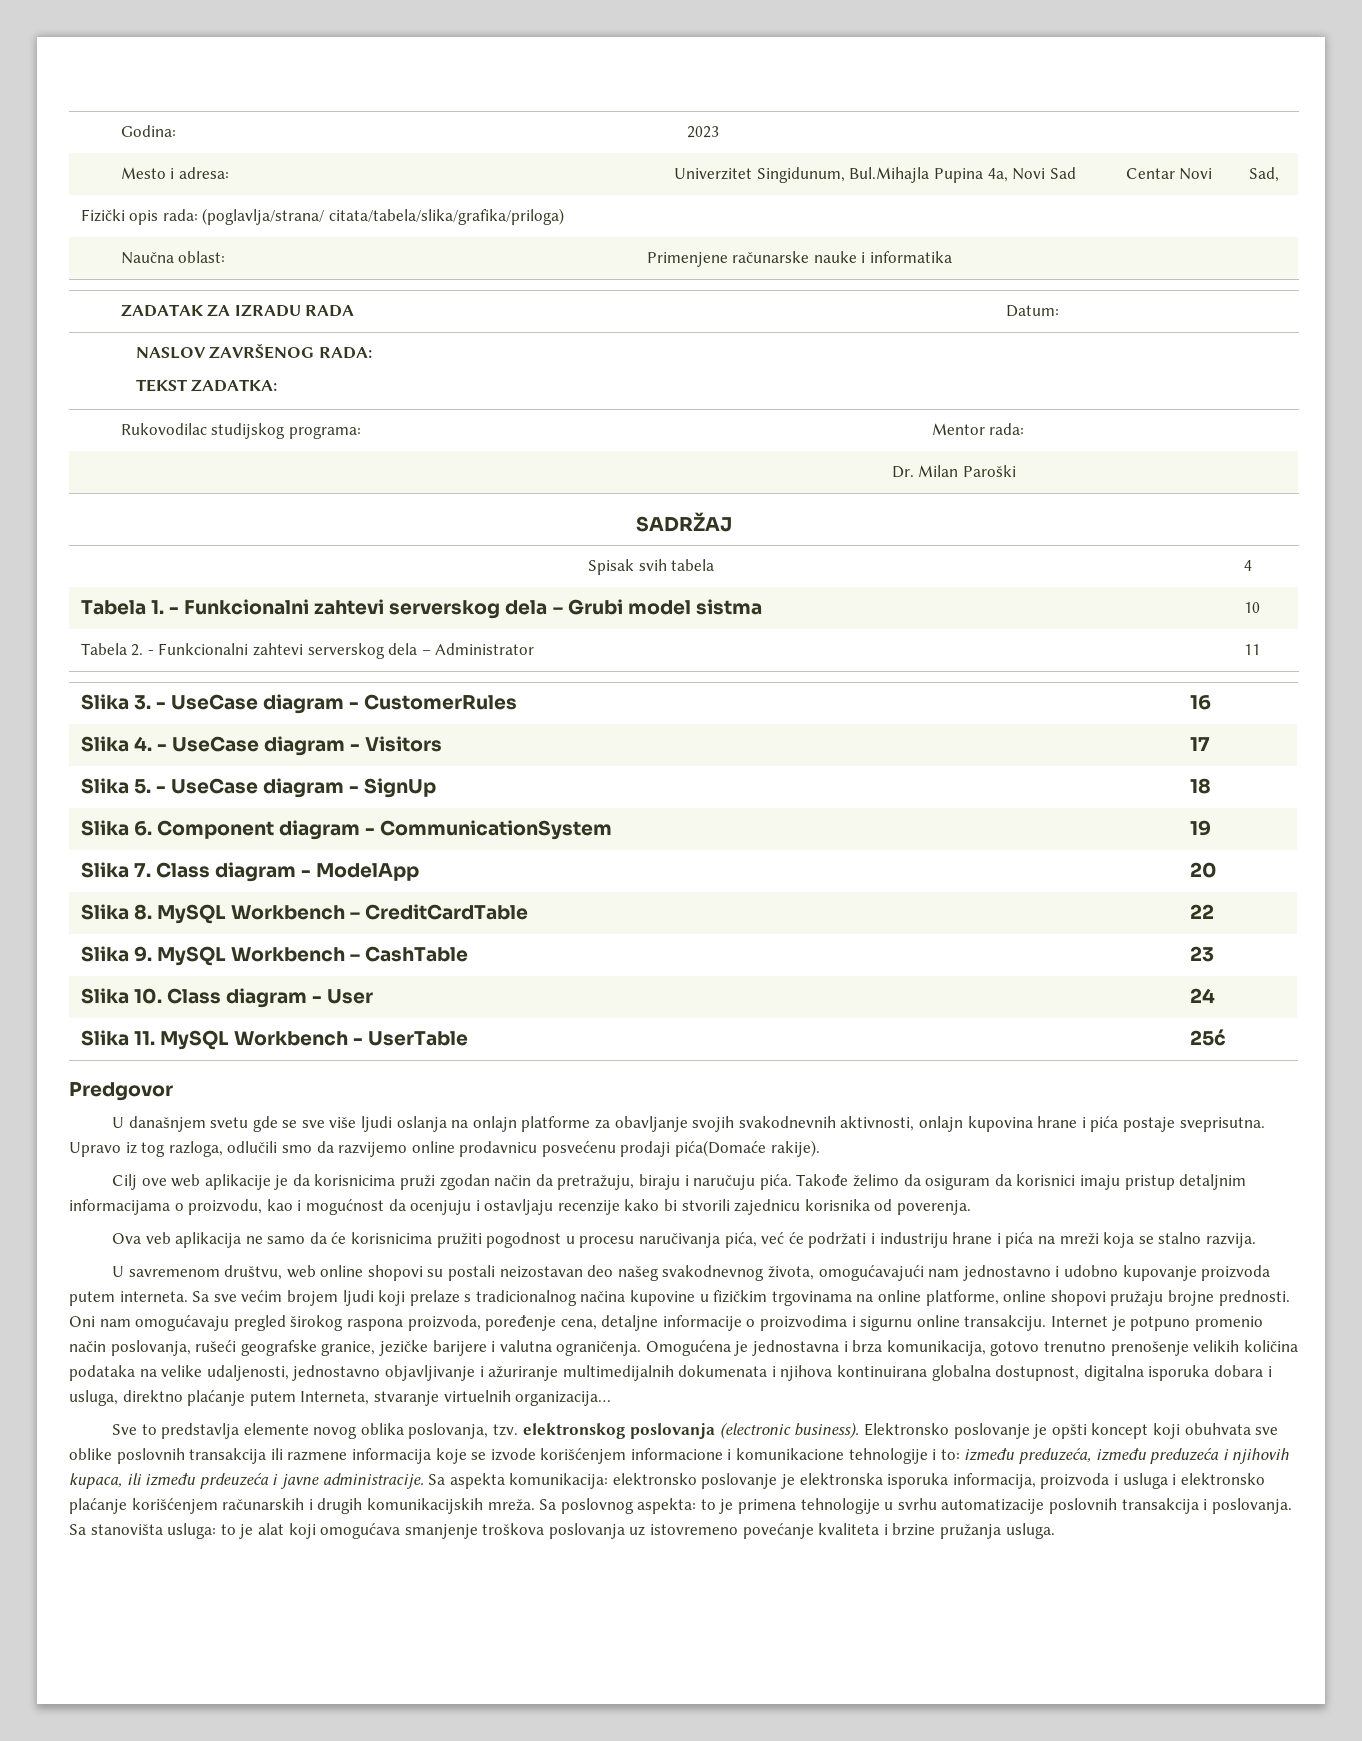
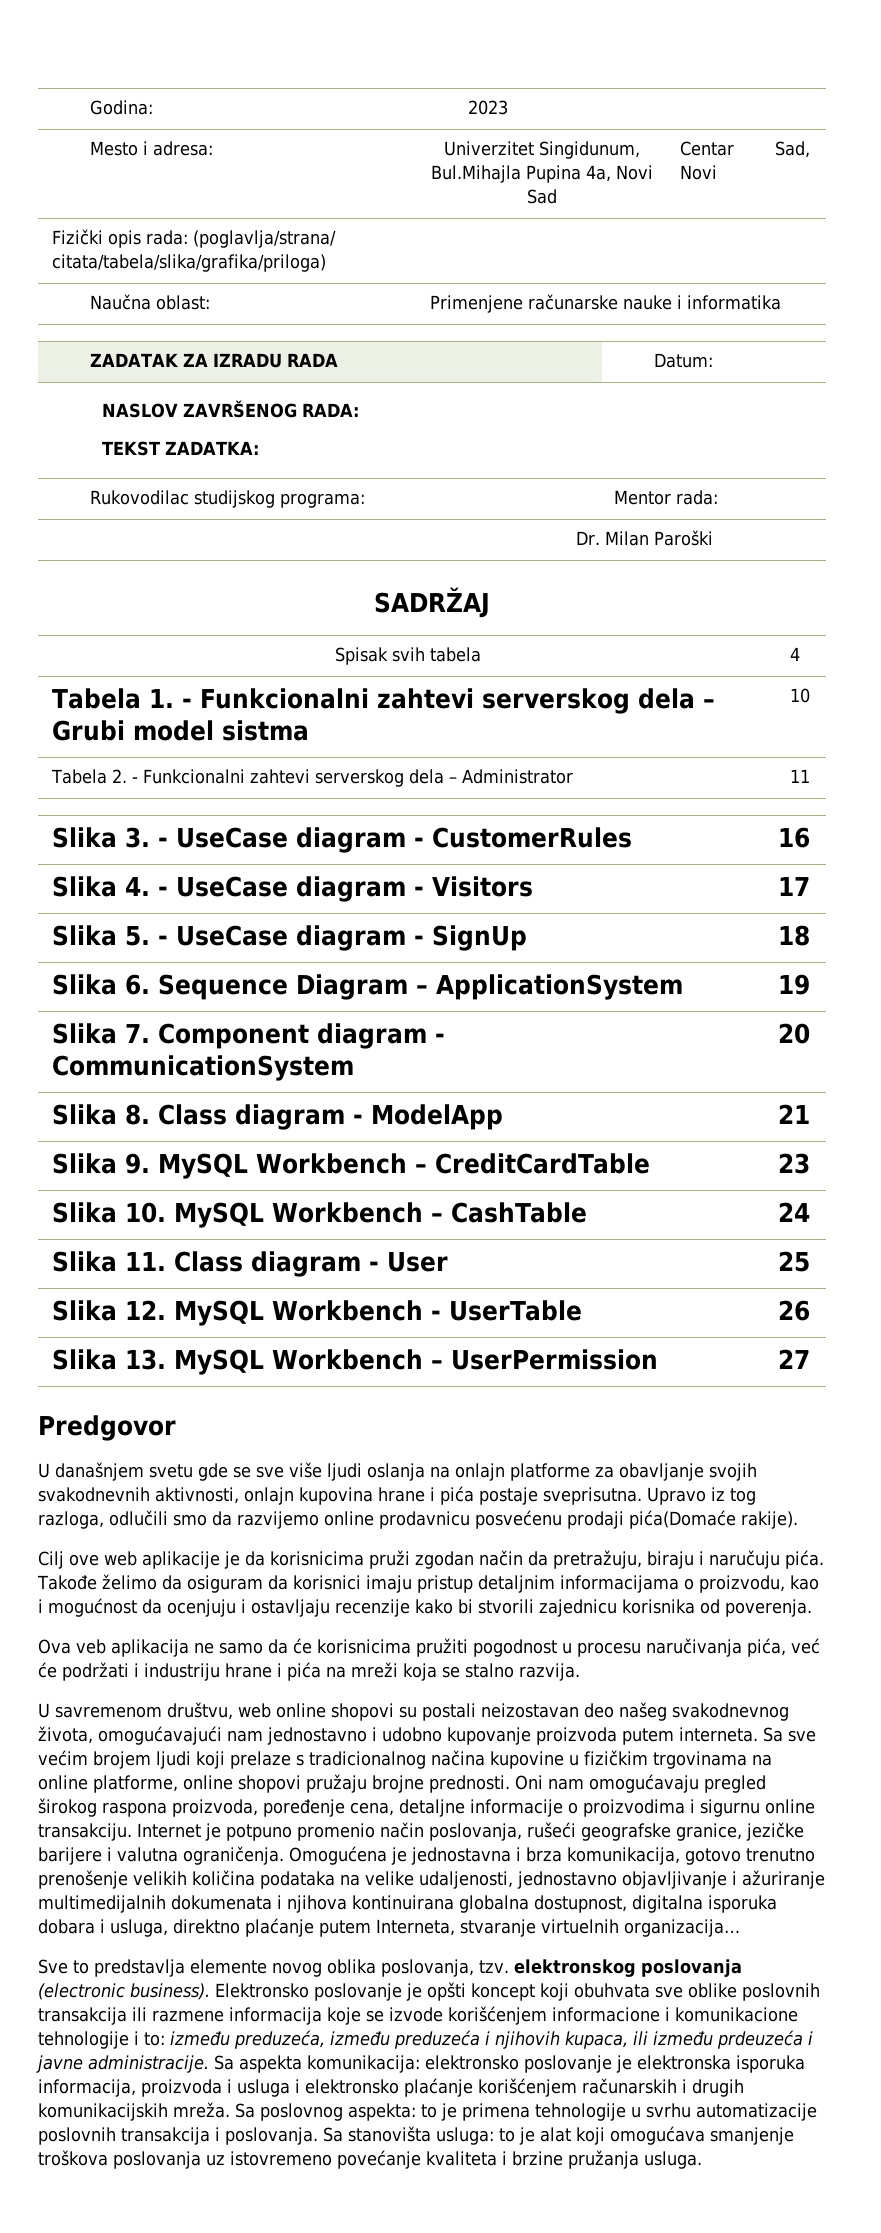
- Slika 6. Component diagram - CommunicationSystem | 19
- Slika 7. Class diagram - ModelApp | 20
- Slika 8. MySQL Workbench – CreditCardTable | 22
+ Slika 6. Sequence Diagram – ApplicationSystem | 19
+ Slika 7. Component diagram - CommunicationSystem | 20
+ Slika 8. Class diagram - ModelApp | 21
- Slika 9. MySQL Workbench – CashTable | 23
+ Slika 9. MySQL Workbench – CreditCardTable | 23
- Slika 10. Class diagram - User | 24
- Slika 11. MySQL Workbench - UserTable | 25ć
+ Slika 10. MySQL Workbench – CashTable | 24
+ Slika 11. Class diagram - User | 25
+ Slika 12. MySQL Workbench - UserTable | 26
+ Slika 13. MySQL Workbench – UserPermission | 27

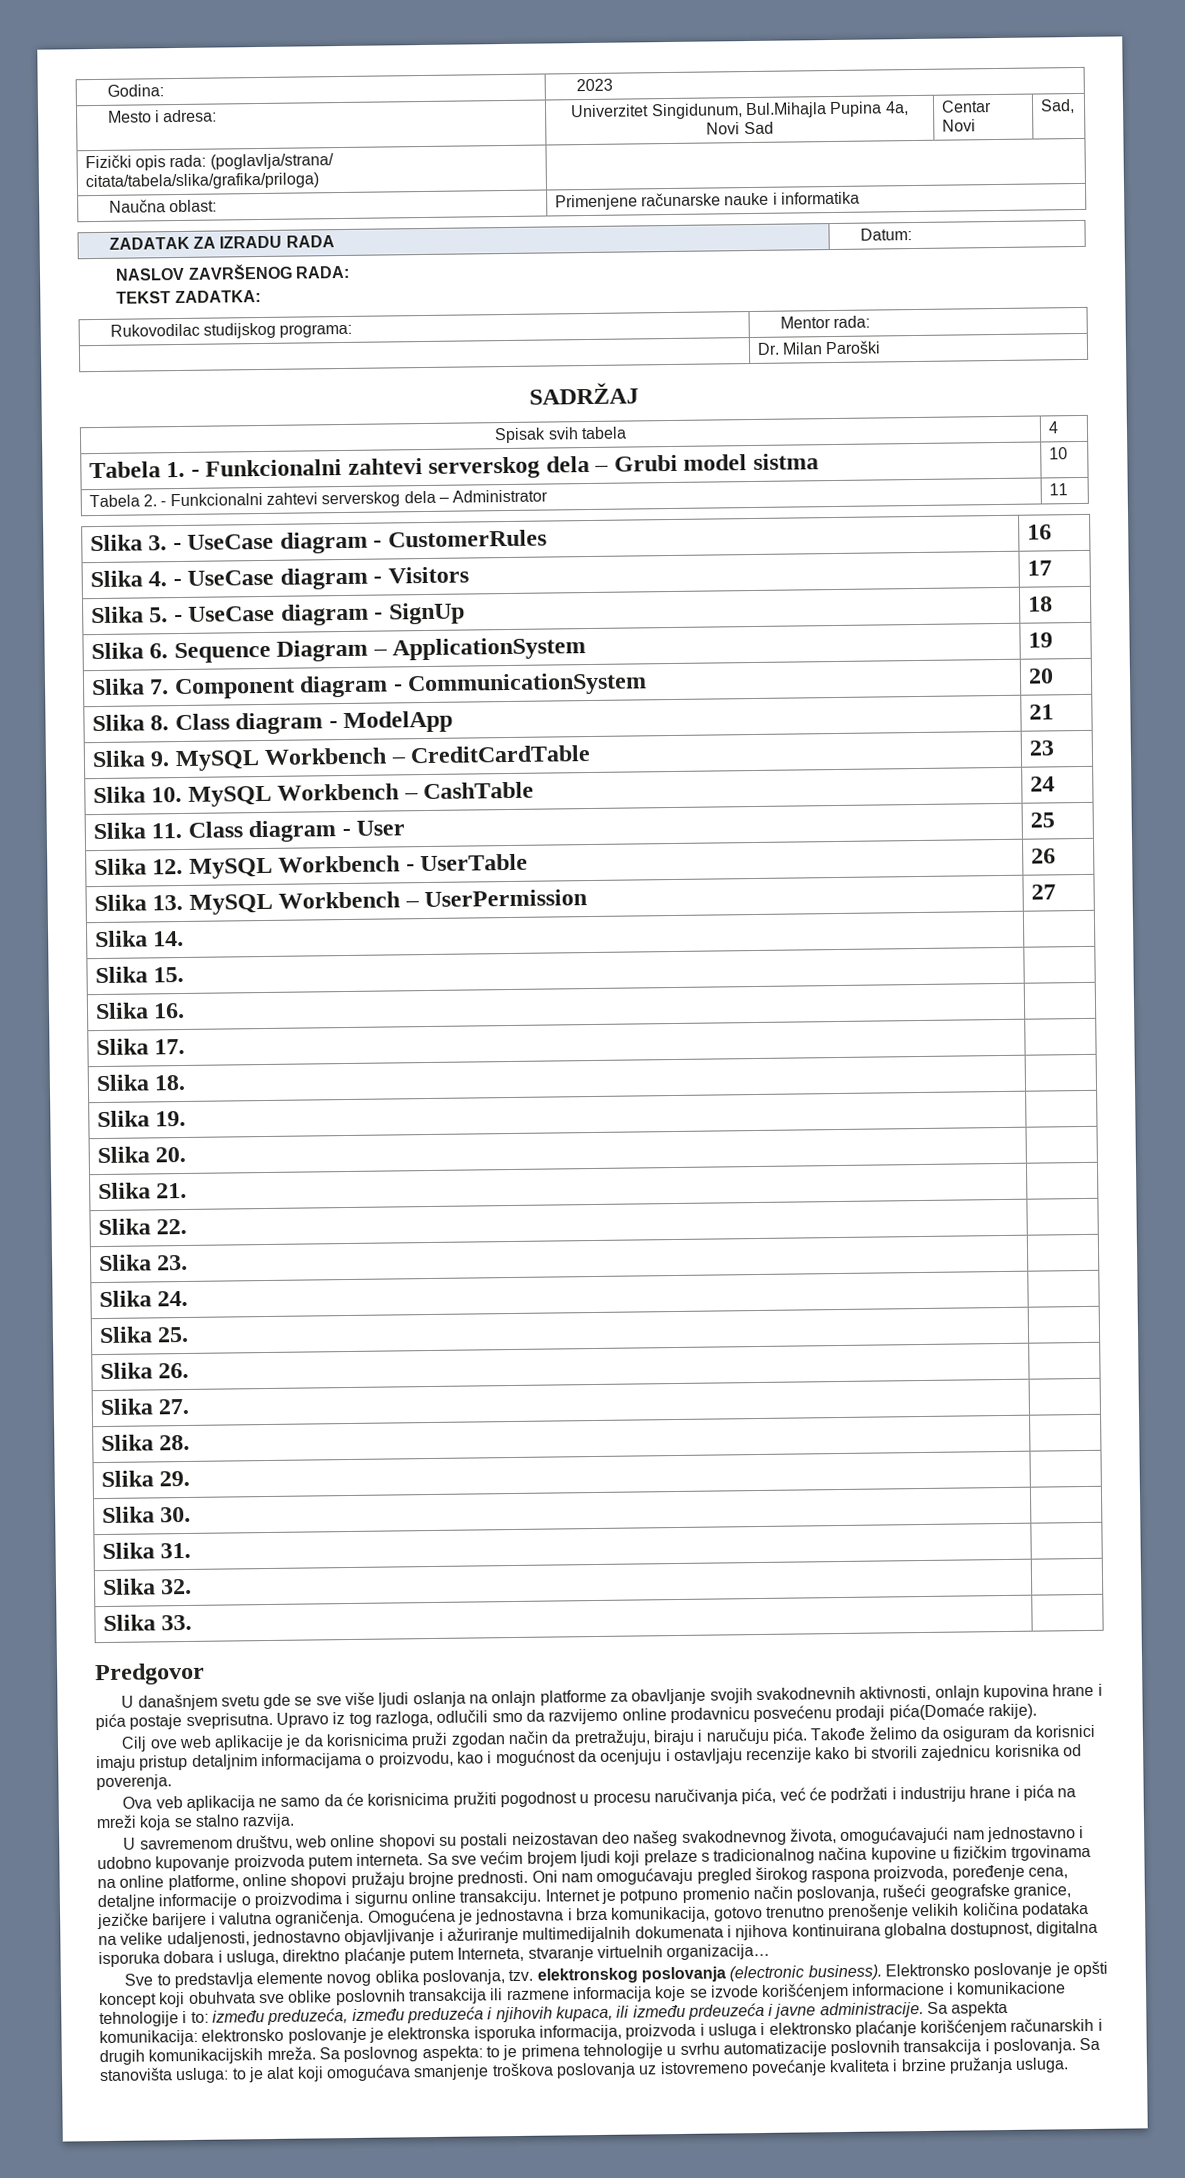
+ Slika 14. |
+ Slika 15. |
+ Slika 16. |
+ Slika 17. |
+ Slika 18. |
+ Slika 19. |
+ Slika 20. |
+ Slika 21. |
+ Slika 22. |
+ Slika 23. |
+ Slika 24. |
+ Slika 25. |
+ Slika 26. |
+ Slika 27. |
+ Slika 28. |
+ Slika 29. |
+ Slika 30. |
+ Slika 31. |
+ Slika 32. |
+ Slika 33. |

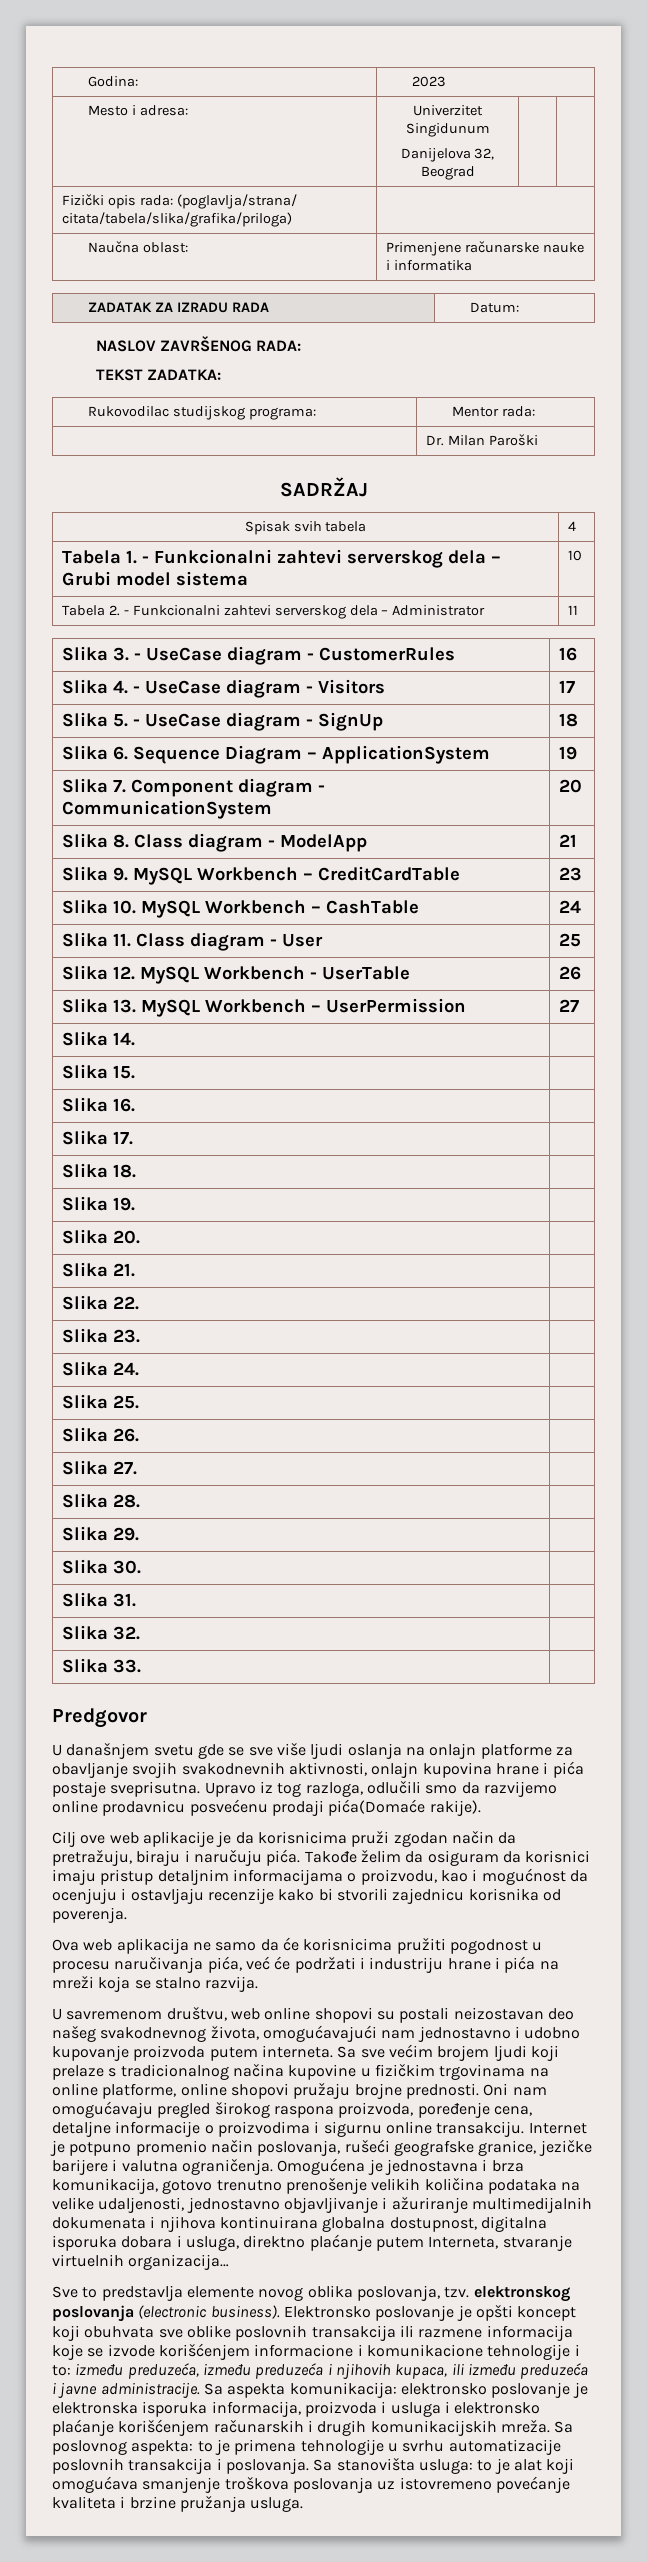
- Mesto i adresa: | Univerzitet Singidunum, Bul.Mihajla Pupina 4a, Novi Sad | Centar Novi | Sad,
+ Mesto i adresa: | Univerzitet Singidunum
+ Danijelova 32, Beograd | |
- Tabela 1. - Funkcionalni zahtevi serverskog dela – Grubi model sistma | 10
+ Tabela 1. - Funkcionalni zahtevi serverskog dela – Grubi model sistema | 10
- Takođe želimo da osiguram da korisnici imaju pristup detaljnim informacijama o proizvodu, kao i mogućnost da ocenjuju i ostavljaju recenzije kako bi stvorili zajednicu korisnika od poverenja.
+ Takođe želim da osiguram da korisnici imaju pristup detaljnim informacijama o proizvodu, kao i mogućnost da ocenjuju i ostavljaju recenzije kako bi stvorili zajednicu korisnika od poverenja.
- Ova veb aplikacija ne samo da će korisnicima pružiti pogodnost u procesu naručivanja pića, već će podržati i industriju hrane i pića na mreži koja se stalno razvija.
+ Ova web aplikacija ne samo da će korisnicima pružiti pogodnost u procesu naručivanja pića, već će podržati i industriju hrane i pića na mreži koja se stalno razvija.
- Elektronsko poslovanje je opšti koncept koji obuhvata sve oblike poslovnih transakcija ili razmene informacija koje se izvode korišćenjem informacione i komunikacione tehnologije i to: između preduzeća, između preduzeća i njihovih kupaca, ili između prdeuzeća i javne administracije.
+ Elektronsko poslovanje je opšti koncept koji obuhvata sve oblike poslovnih transakcija ili razmene informacija koje se izvode korišćenjem informacione i komunikacione tehnologije i to: između preduzeća, između preduzeća i njihovih kupaca, ili između preduzeća i javne administracije.

